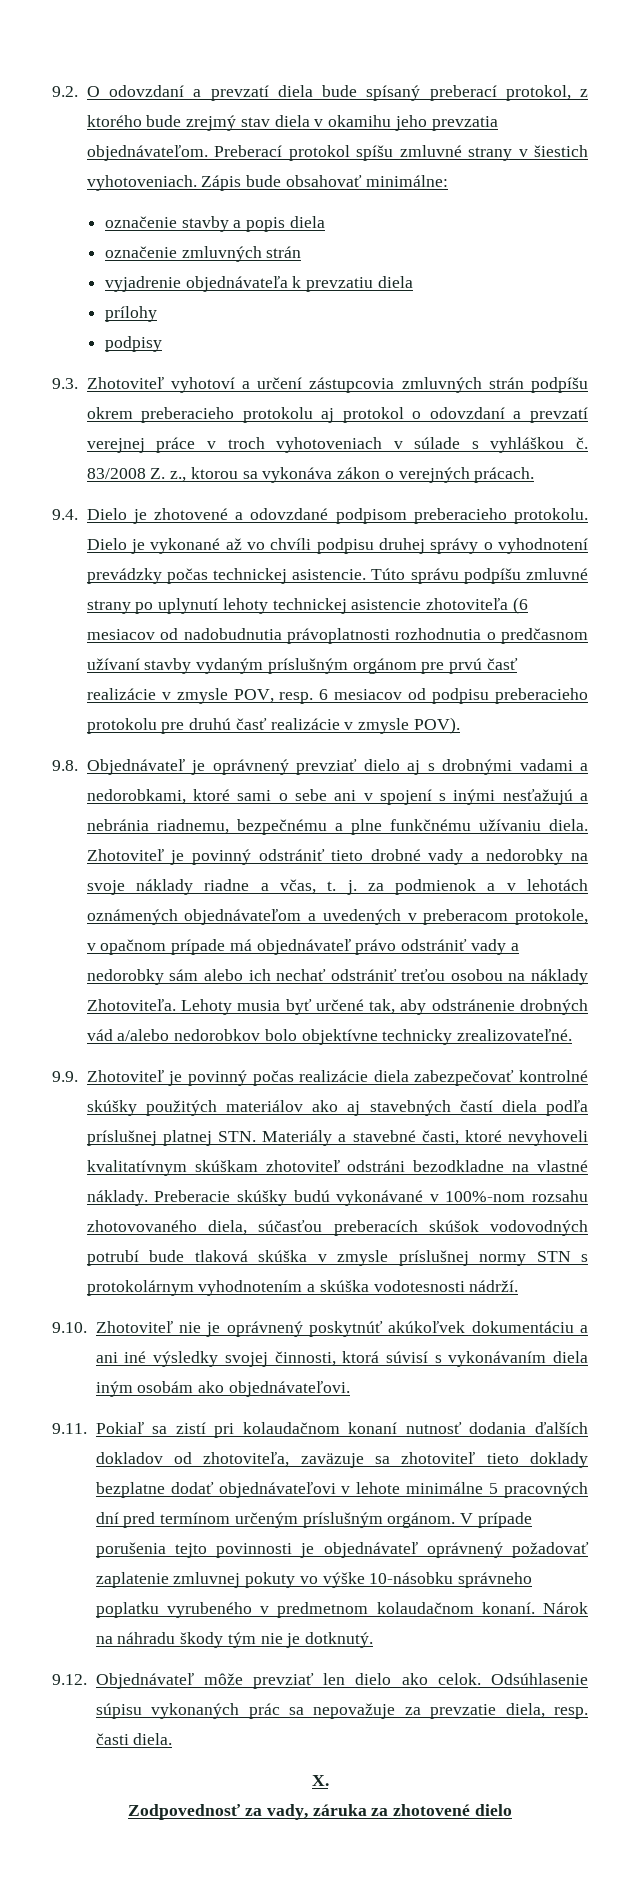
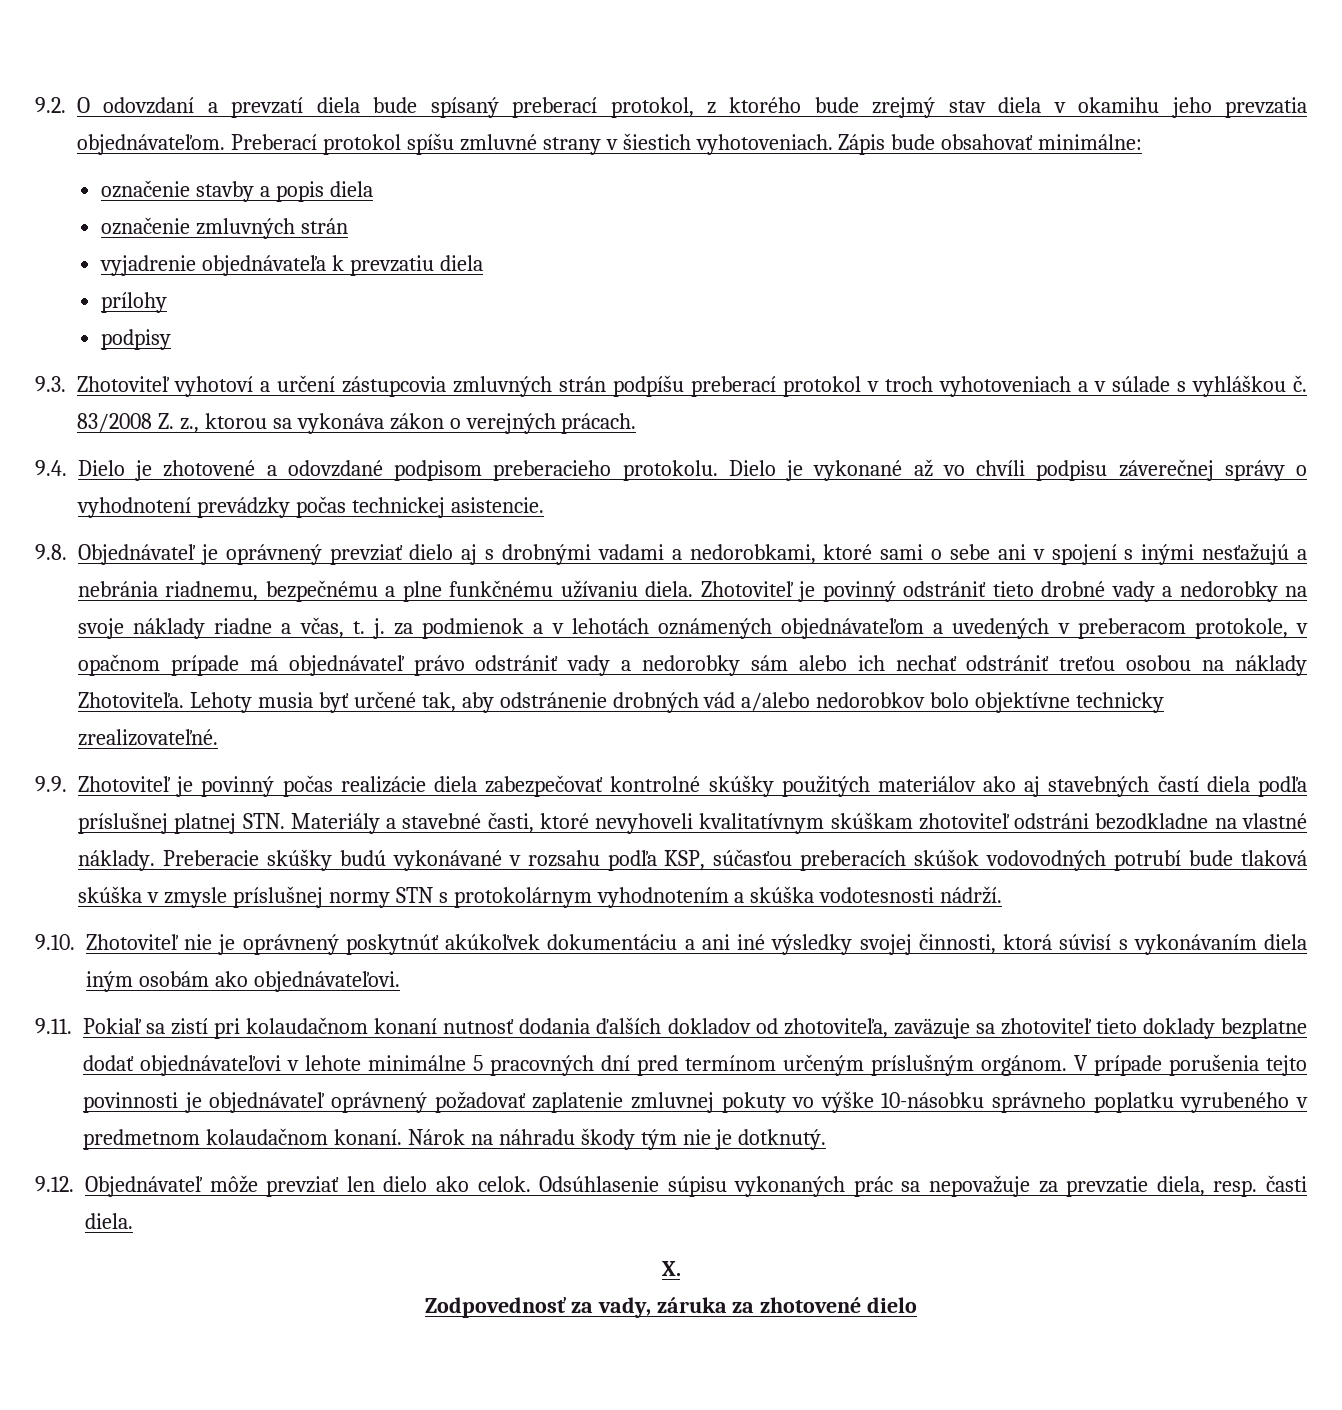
- 9.3. Zhotoviteľ vyhotoví a určení zástupcovia zmluvných strán podpíšu okrem preberacieho protokolu aj protokol o odovzdaní a prevzatí verejnej práce v troch vyhotoveniach v súlade s vyhláškou č.
+ 9.3. Zhotoviteľ vyhotoví a určení zástupcovia zmluvných strán podpíšu preberací protokol v troch vyhotoveniach a v súlade s vyhláškou č.
- Dielo je vykonané až vo chvíli podpisu druhej správy o vyhodnotení prevádzky počas technickej asistencie. Túto správu podpíšu zmluvné strany po uplynutí lehoty technickej asistencie zhotoviteľa (6 mesiacov od nadobudnutia právoplatnosti rozhodnutia o predčasnom užívaní stavby vydaným príslušným orgánom pre prvú časť realizácie v zmysle POV, resp. 6 mesiacov od podpisu preberacieho protokolu pre druhú časť realizácie v zmysle POV).
+ Dielo je vykonané až vo chvíli podpisu záverečnej správy o vyhodnotení prevádzky počas technickej asistencie.
- Preberacie skúšky budú vykonávané v 100%-nom rozsahu zhotovovaného diela, súčasťou preberacích skúšok vodovodných potrubí bude tlaková skúška v zmysle príslušnej normy STN s protokolárnym vyhodnotením a skúška vodotesnosti nádrží.
+ Preberacie skúšky budú vykonávané v rozsahu podľa KSP, súčasťou preberacích skúšok vodovodných potrubí bude tlaková skúška v zmysle príslušnej normy STN s protokolárnym vyhodnotením a skúška vodotesnosti nádrží.

